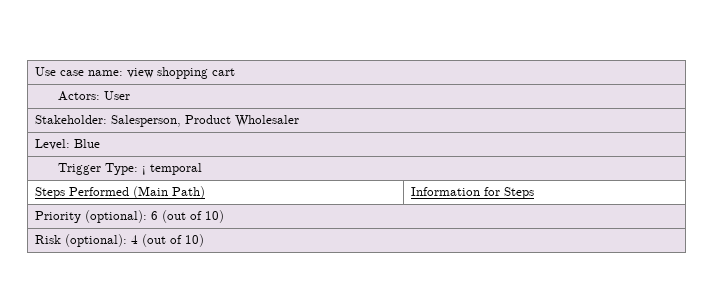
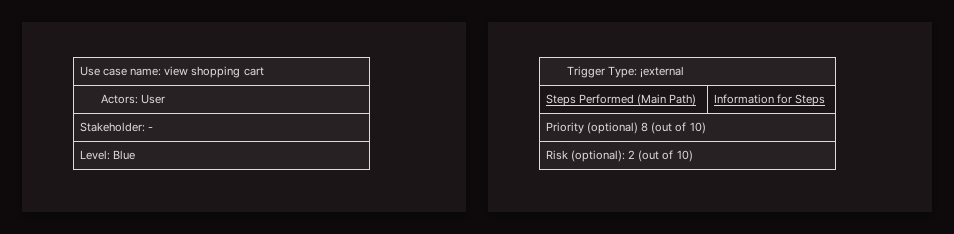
- Stakeholder: Salesperson, Product Wholesaler
+ Stakeholder: -
- Trigger Type: ¡ temporal
+ Trigger Type: ¡external
- Priority (optional): 6 (out of 10)
+ Priority (optional) 8 (out of 10)
- Risk (optional): 4 (out of 10)
+ Risk (optional): 2 (out of 10)

